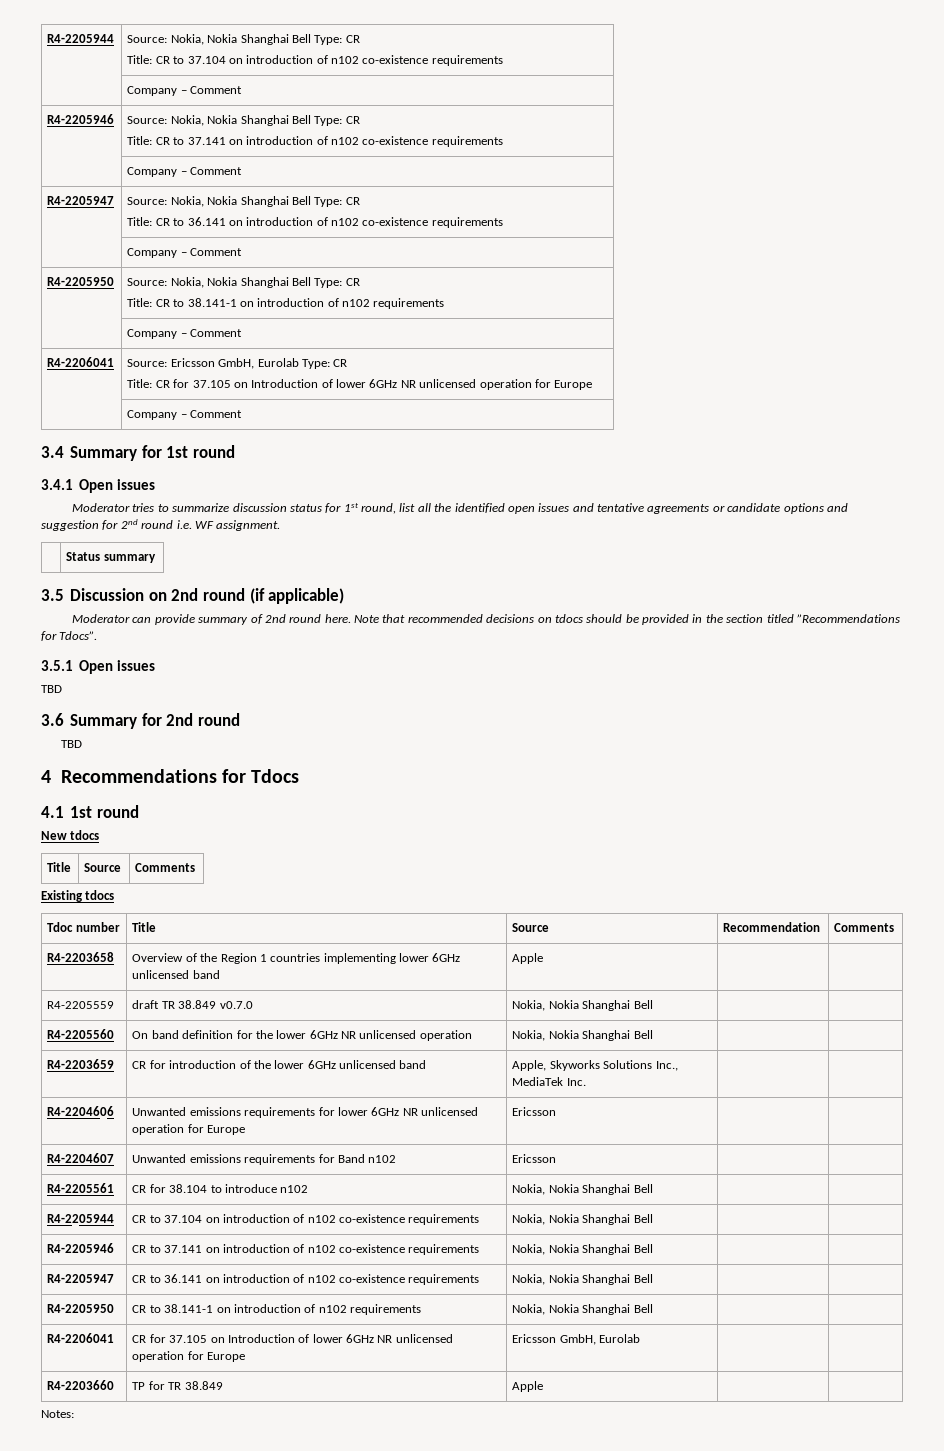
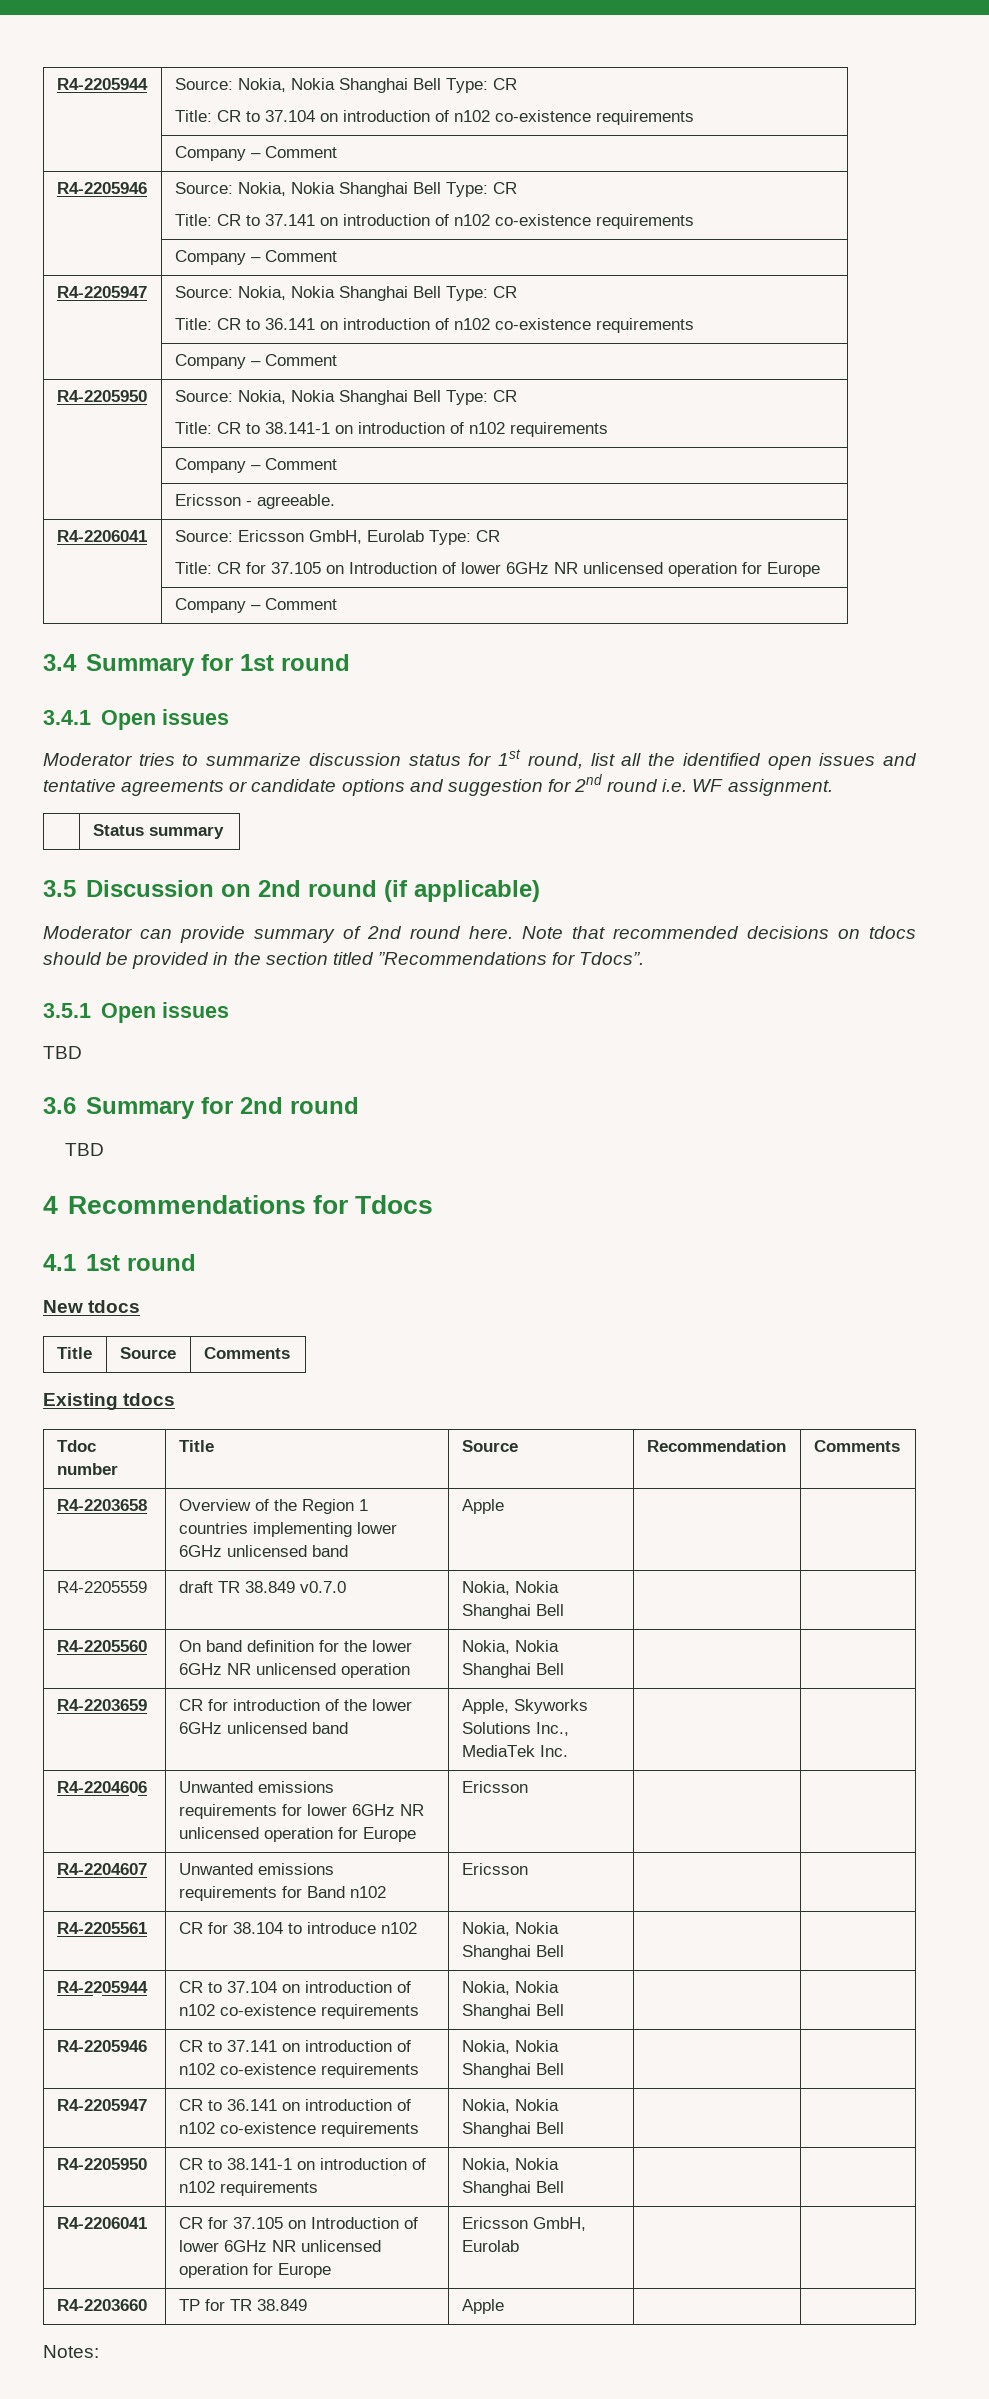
+ | Ericsson - agreeable.

